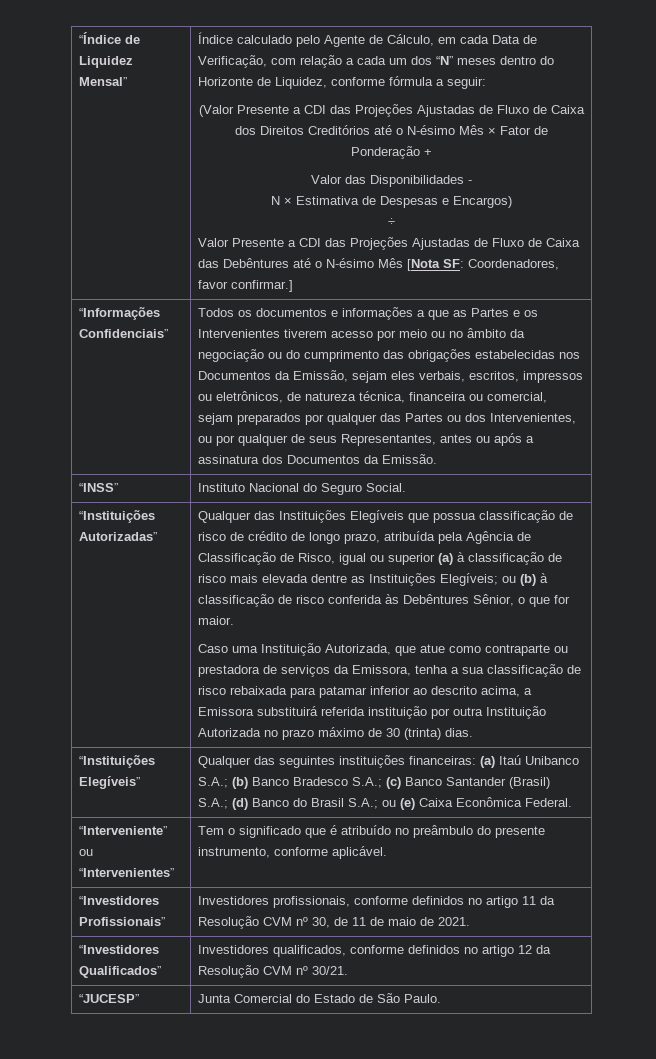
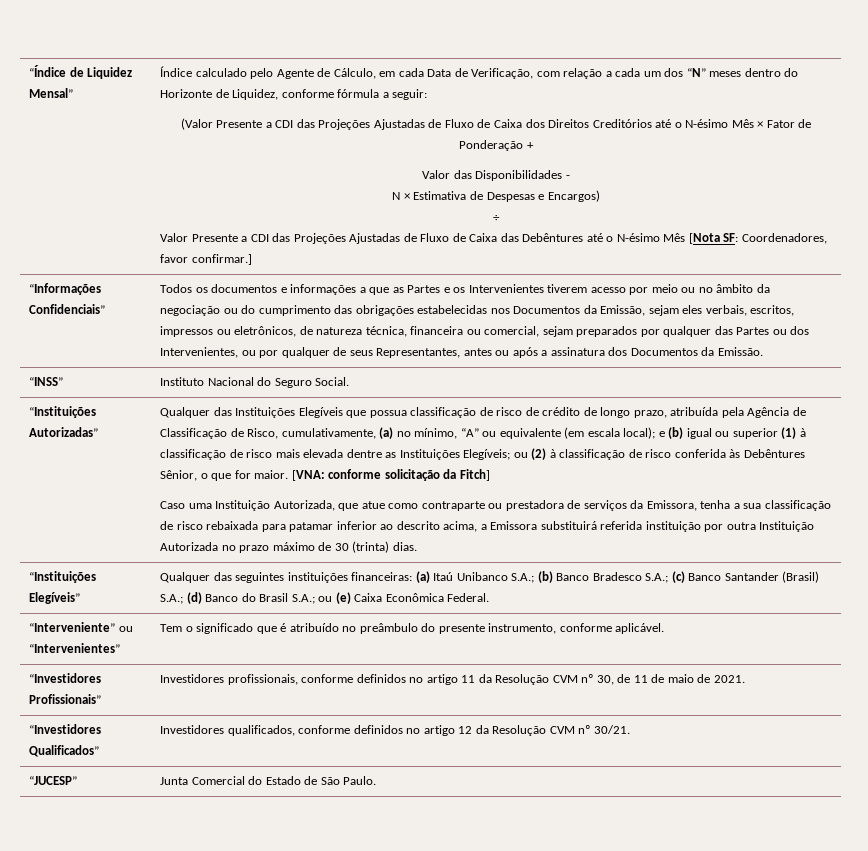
- Qualquer das Instituições Elegíveis que possua classificação de risco de crédito de longo prazo, atribuída pela Agência de Classificação de Risco, igual ou superior (a) à classificação de risco mais elevada dentre as Instituições Elegíveis; ou (b) à classificação de risco conferida às Debêntures Sênior, o que for maior.
+ Qualquer das Instituições Elegíveis que possua classificação de risco de crédito de longo prazo, atribuída pela Agência de Classificação de Risco, cumulativamente, (a) no mínimo, “A” ou equivalente (em escala local); e (b) igual ou superior (1) à classificação de risco mais elevada dentre as Instituições Elegíveis; ou (2) à classificação de risco conferida às Debêntures Sênior, o que for maior. [VNA: conforme solicitação da Fitch]

